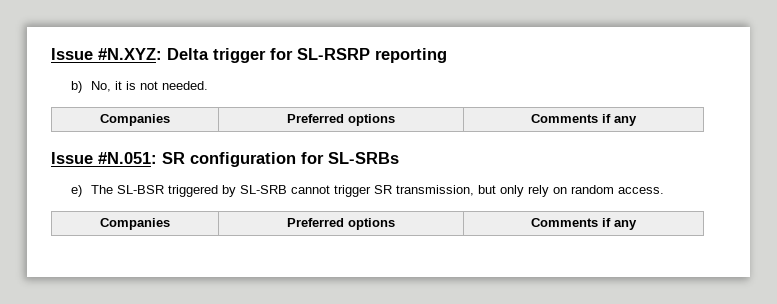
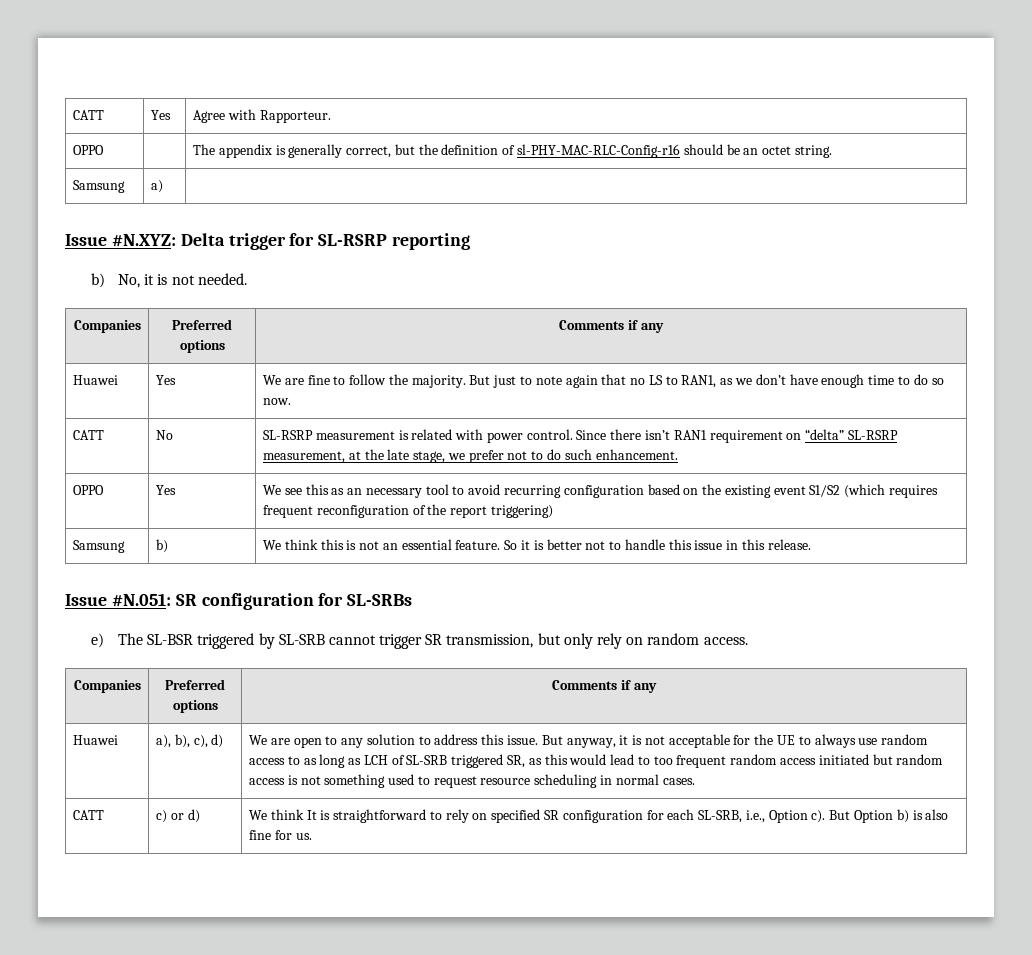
+ CATT | Yes | Agree with Rapporteur.
+ OPPO | | The appendix is generally correct, but the definition of sl-PHY-MAC-RLC-Config-r16 should be an octet string.
+ Samsung | a) |
+ Huawei | Yes | We are fine to follow the majority. But just to note again that no LS to RAN1, as we don’t have enough time to do so now.
+ CATT | No | SL-RSRP measurement is related with power control. Since there isn’t RAN1 requirement on “delta” SL-RSRP measurement, at the late stage, we prefer not to do such enhancement.
+ OPPO | Yes | We see this as an necessary tool to avoid recurring configuration based on the existing event S1/S2 (which requires frequent reconfiguration of the report triggering)
+ Samsung | b) | We think this is not an essential feature. So it is better not to handle this issue in this release.
+ Huawei | a), b), c), d) | We are open to any solution to address this issue. But anyway, it is not acceptable for the UE to always use random access to as long as LCH of SL-SRB triggered SR, as this would lead to too frequent random access initiated but random access is not something used to request resource scheduling in normal cases.
+ CATT | c) or d) | We think It is straightforward to rely on specified SR configuration for each SL-SRB, i.e., Option c). But Option b) is also fine for us.

